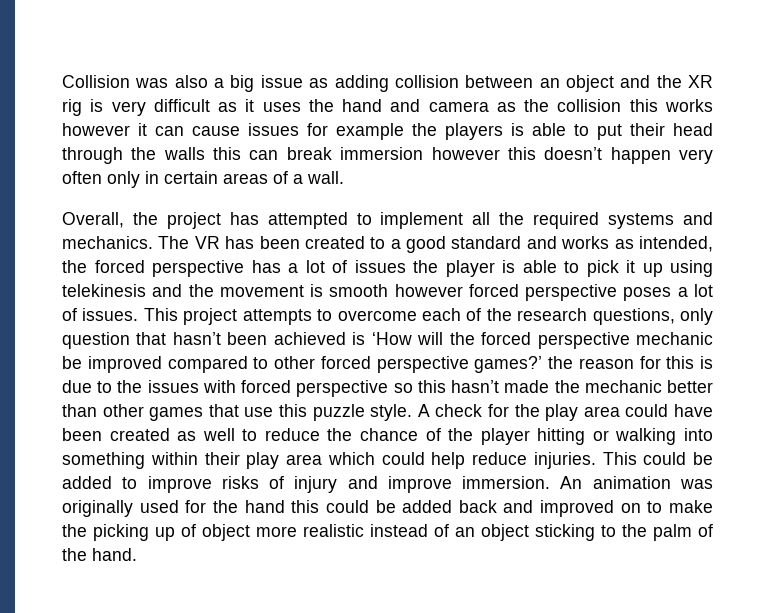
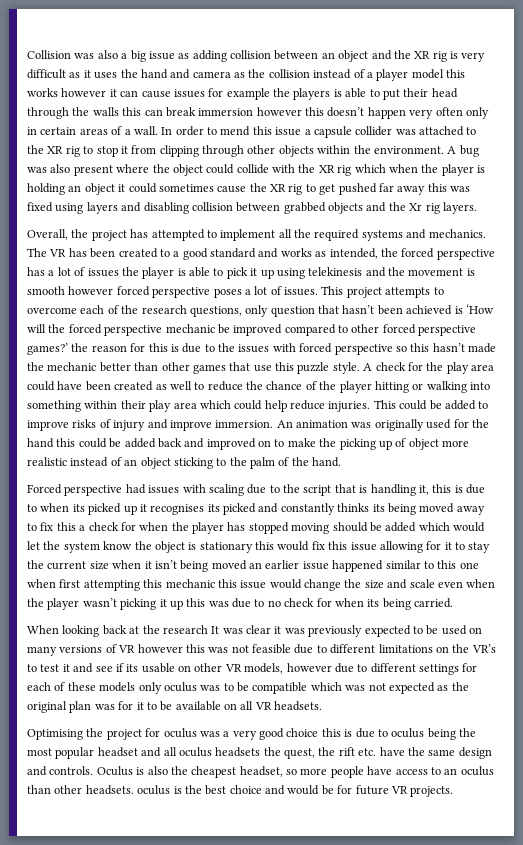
- Collision was also a big issue as adding collision between an object and the XR rig is very difficult as it uses the hand and camera as the collision this works however it can cause issues for example the players is able to put their head through the walls this can break immersion however this doesn’t happen very often only in certain areas of a wall.
+ Collision was also a big issue as adding collision between an object and the XR rig is very difficult as it uses the hand and camera as the collision instead of a player model this works however it can cause issues for example the players is able to put their head through the walls this can break immersion however this doesn’t happen very often only in certain areas of a wall. In order to mend this issue a capsule collider was attached to the XR rig to stop it from clipping through other objects within the environment. A bug was also present where the object could collide with the XR rig which when the player is holding an object it could sometimes cause the XR rig to get pushed far away this was fixed using layers and disabling collision between grabbed objects and the Xr rig layers.
+ Forced perspective had issues with scaling due to the script that is handling it, this is due to when its picked up it recognises its picked and constantly thinks its being moved away to fix this a check for when the player has stopped moving should be added which would let the system know the object is stationary this would fix this issue allowing for it to stay the current size when it isn’t being moved an earlier issue happened similar to this one when first attempting this mechanic this issue would change the size and scale even when the player wasn’t picking it up this was due to no check for when its being carried.
+ When looking back at the research It was clear it was previously expected to be used on many versions of VR however this was not feasible due to different limitations on the VR’s to test it and see if its usable on other VR models, however due to different settings for each of these models only oculus was to be compatible which was not expected as the original plan was for it to be available on all VR headsets.
+ Optimising the project for oculus was a very good choice this is due to oculus being the most popular headset and all oculus headsets the quest, the rift etc. have the same design and controls. Oculus is also the cheapest headset, so more people have access to an oculus than other headsets. oculus is the best choice and would be for future VR projects.

